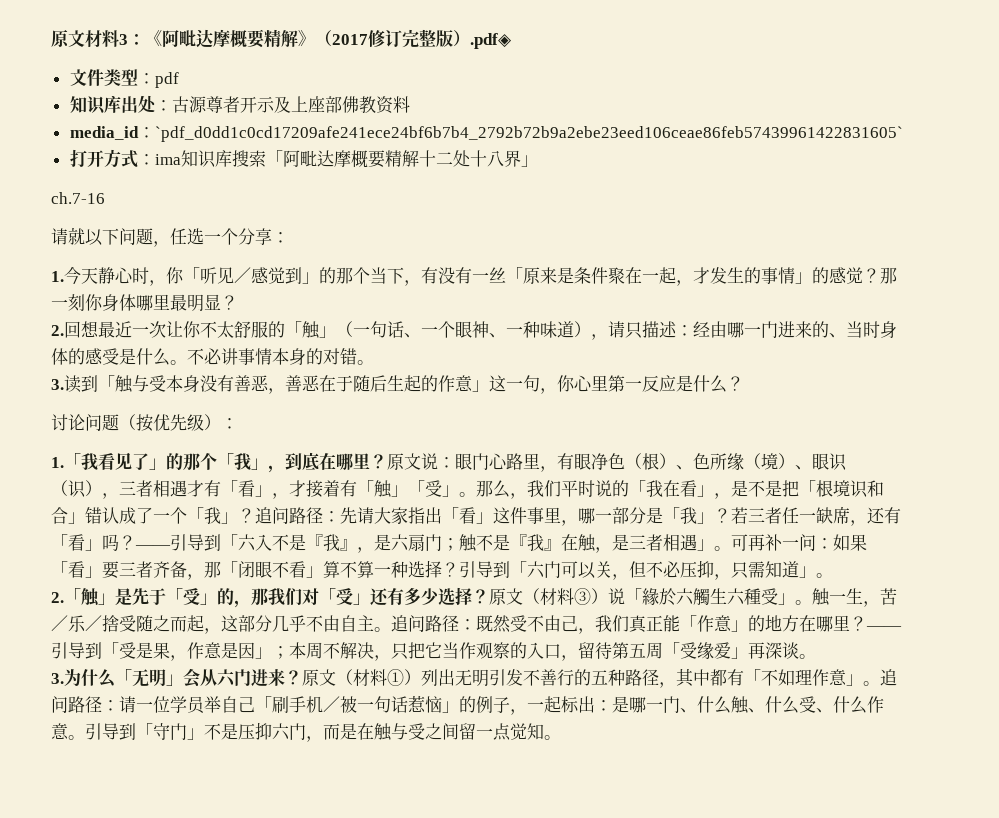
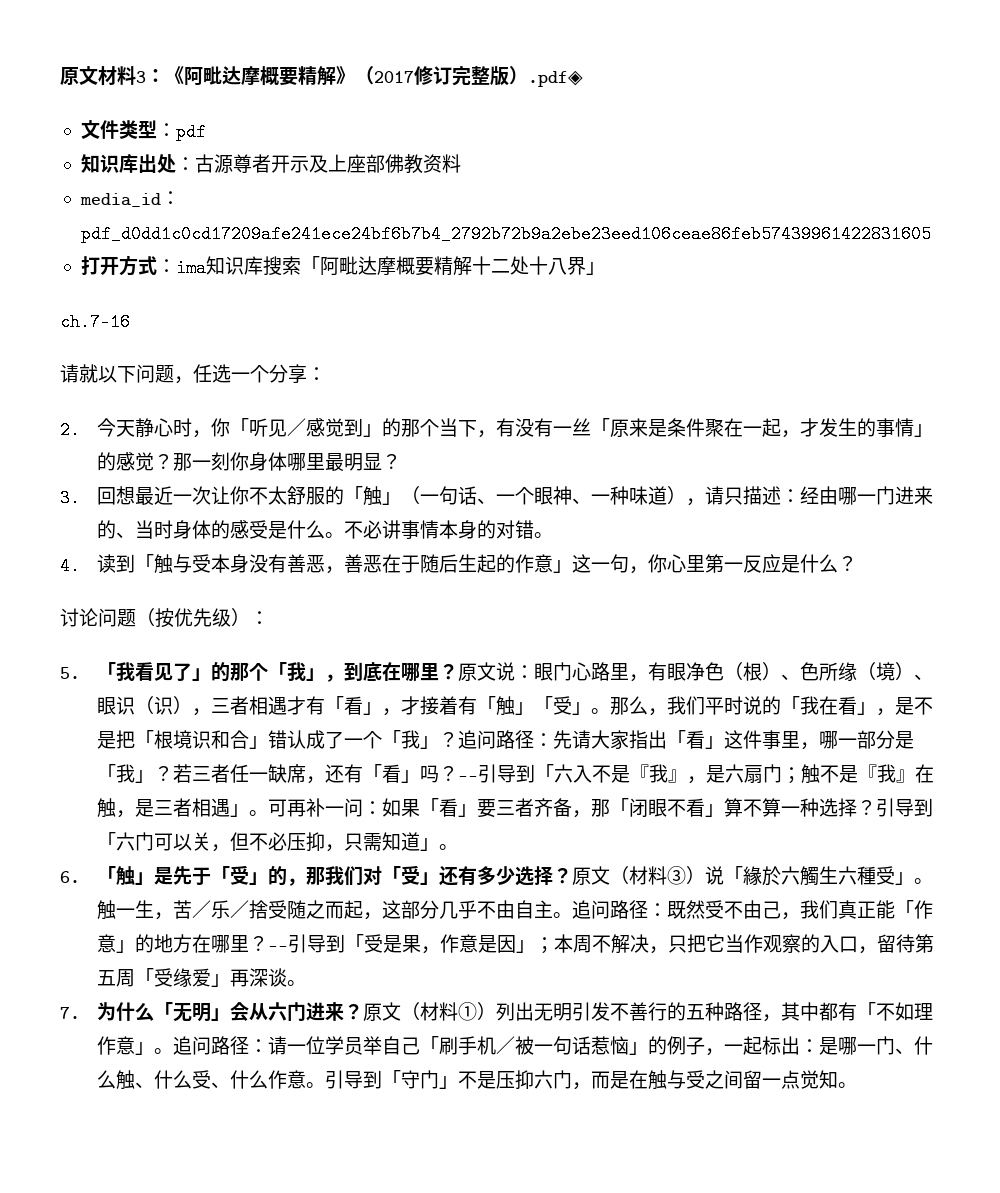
- media_id：`pdf_d0dd1c0cd17209afe241ece24bf6b7b4_2792b72b9a2ebe23eed106ceae86feb57439961422831605`
+ media_id：pdf_d0dd1c0cd17209afe241ece24bf6b7b4_2792b72b9a2ebe23eed106ceae86feb57439961422831605
- 1.今天静心时，你「听见／感觉到」的那个当下，有没有一丝「原来是条件聚在一起，才发生的事情」的感觉？
+ 2.今天静心时，你「听见／感觉到」的那个当下，有没有一丝「原来是条件聚在一起，才发生的事情」的感觉？
- 2.回想最近一次让你不太舒服的「触」（一句话、一个眼神、一种味道），请只描述：经由哪一门进来的、当时身体的感受是什么。
+ 3.回想最近一次让你不太舒服的「触」（一句话、一个眼神、一种味道），请只描述：经由哪一门进来的、当时身体的感受是什么。
- 3.读到「触与受本身没有善恶，善恶在于随后生起的作意」这一句，你心里第一反应是什么？
+ 4.读到「触与受本身没有善恶，善恶在于随后生起的作意」这一句，你心里第一反应是什么？
- 1.「我看见了」的那个「我」，到底在哪里？
+ 5.「我看见了」的那个「我」，到底在哪里？
- 2.「触」是先于「受」的，那我们对「受」还有多少选择？
+ 6.「触」是先于「受」的，那我们对「受」还有多少选择？
- 3.为什么「无明」会从六门进来？
+ 7.为什么「无明」会从六门进来？

